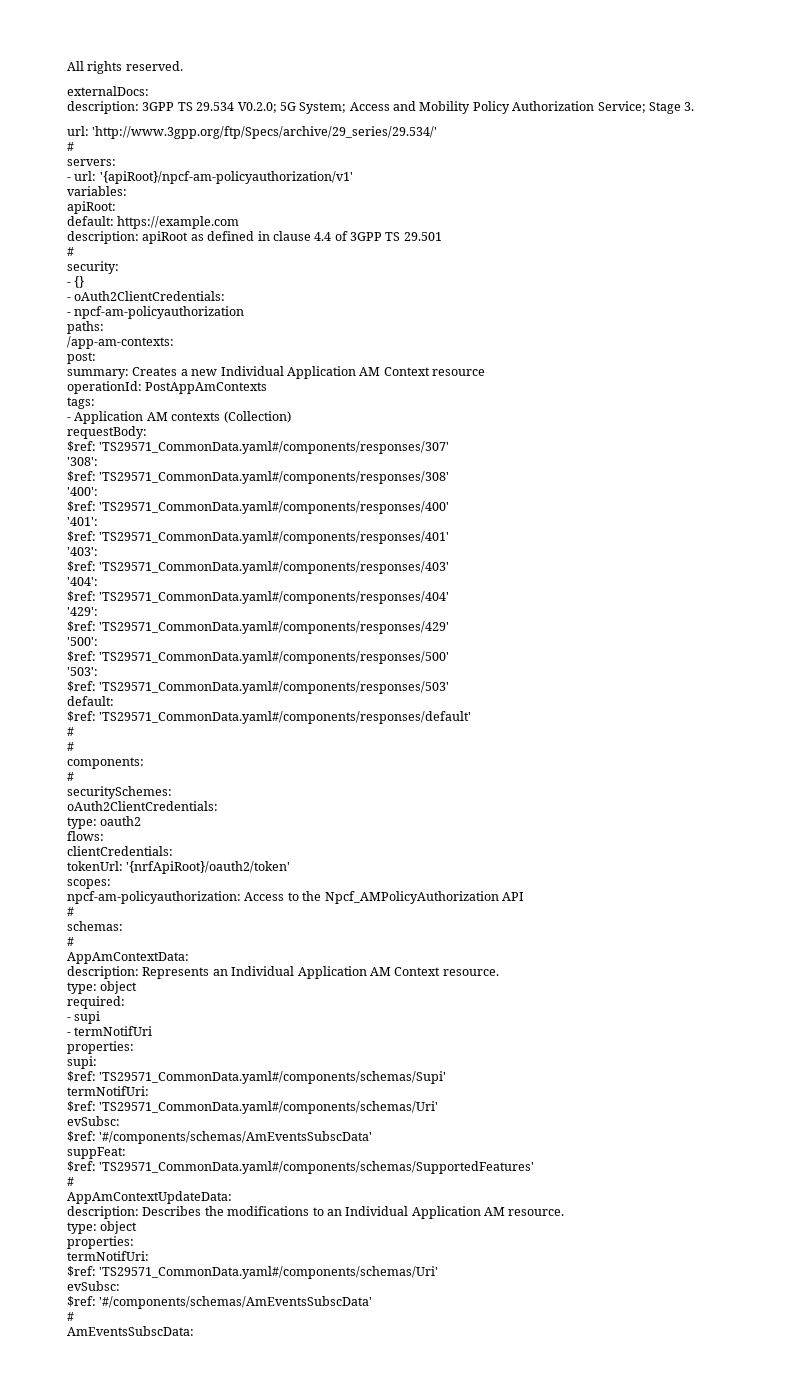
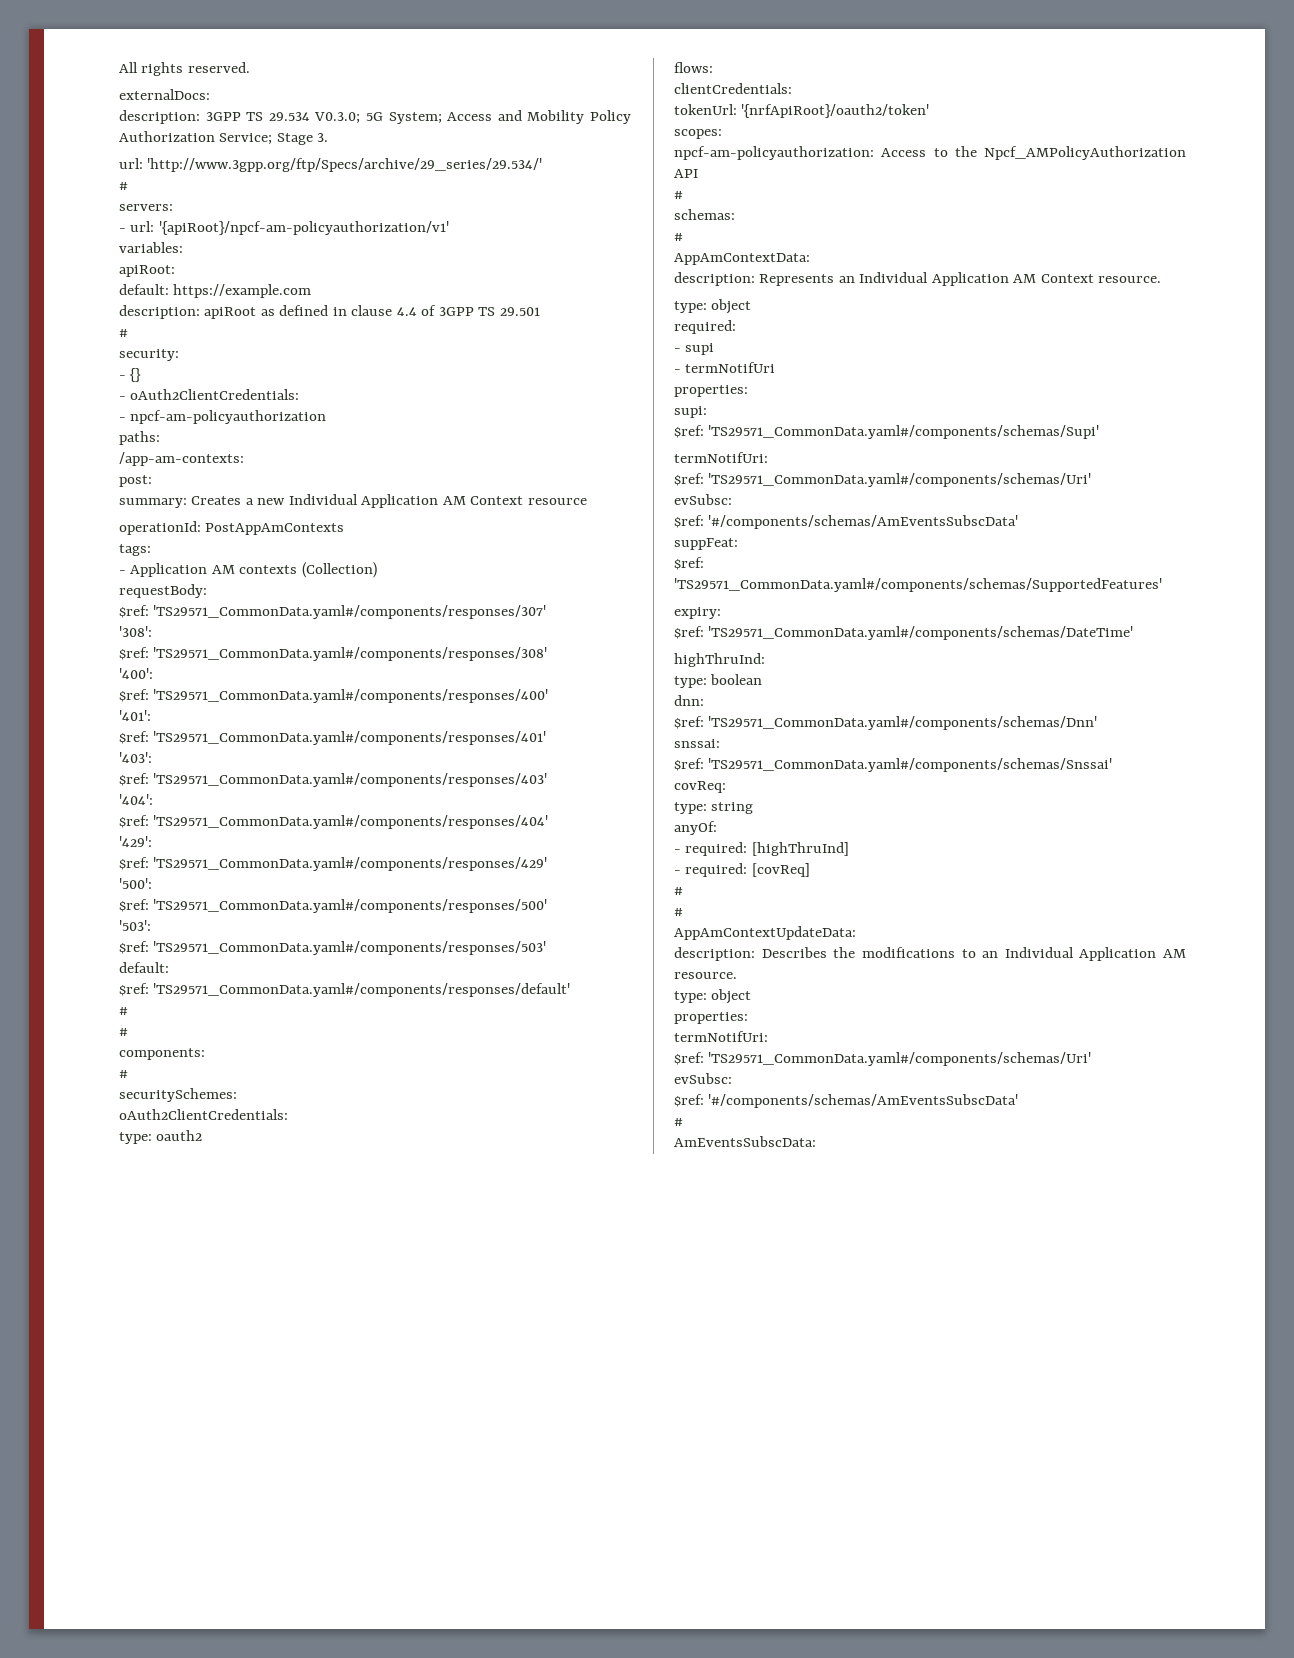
- description: 3GPP TS 29.534 V0.2.0; 5G System; Access and Mobility Policy Authorization Service; Stage 3.
+ description: 3GPP TS 29.534 V0.3.0; 5G System; Access and Mobility Policy Authorization Service; Stage 3.
+ expiry:
+ $ref: 'TS29571_CommonData.yaml#/components/schemas/DateTime'
+ highThruInd:
+ type: boolean
+ dnn:
+ $ref: 'TS29571_CommonData.yaml#/components/schemas/Dnn'
+ snssai:
+ $ref: 'TS29571_CommonData.yaml#/components/schemas/Snssai'
+ covReq:
+ type: string
+ anyOf:
+ - required: [highThruInd]
+ - required: [covReq]
+ #

